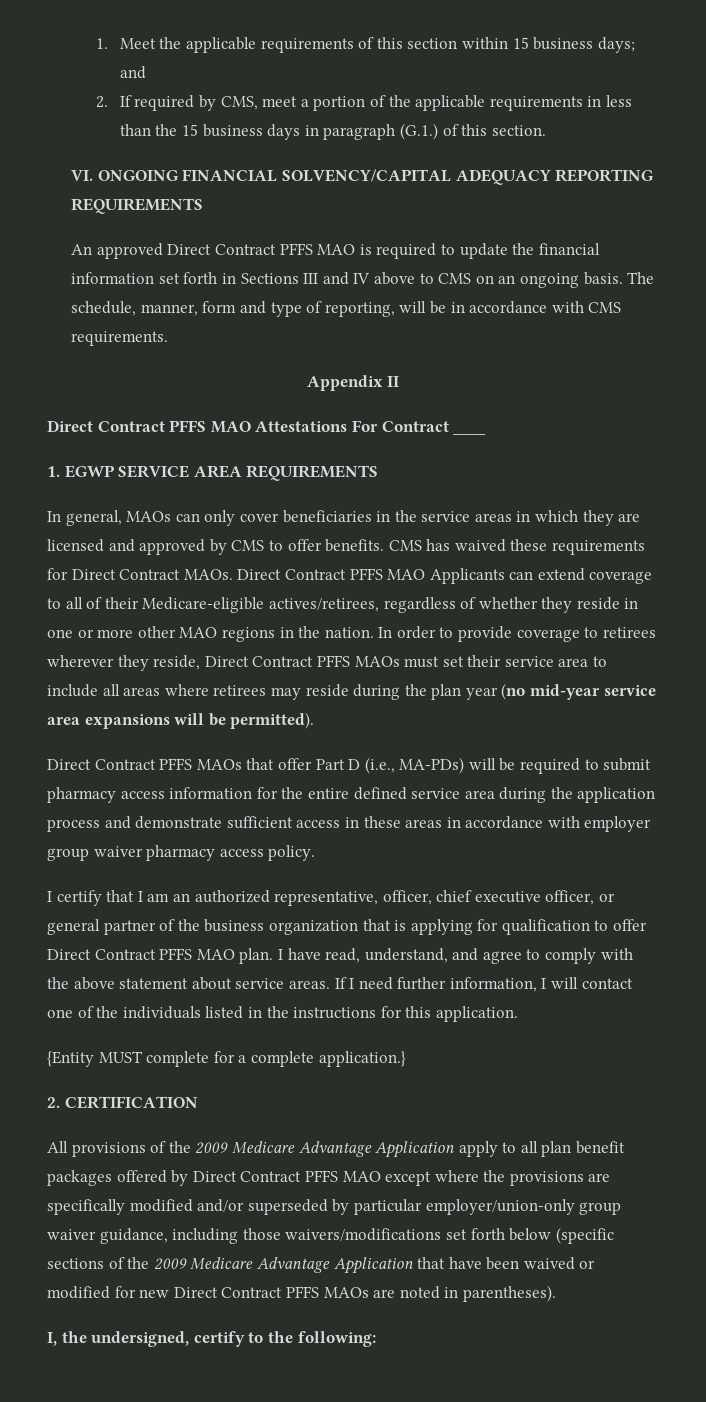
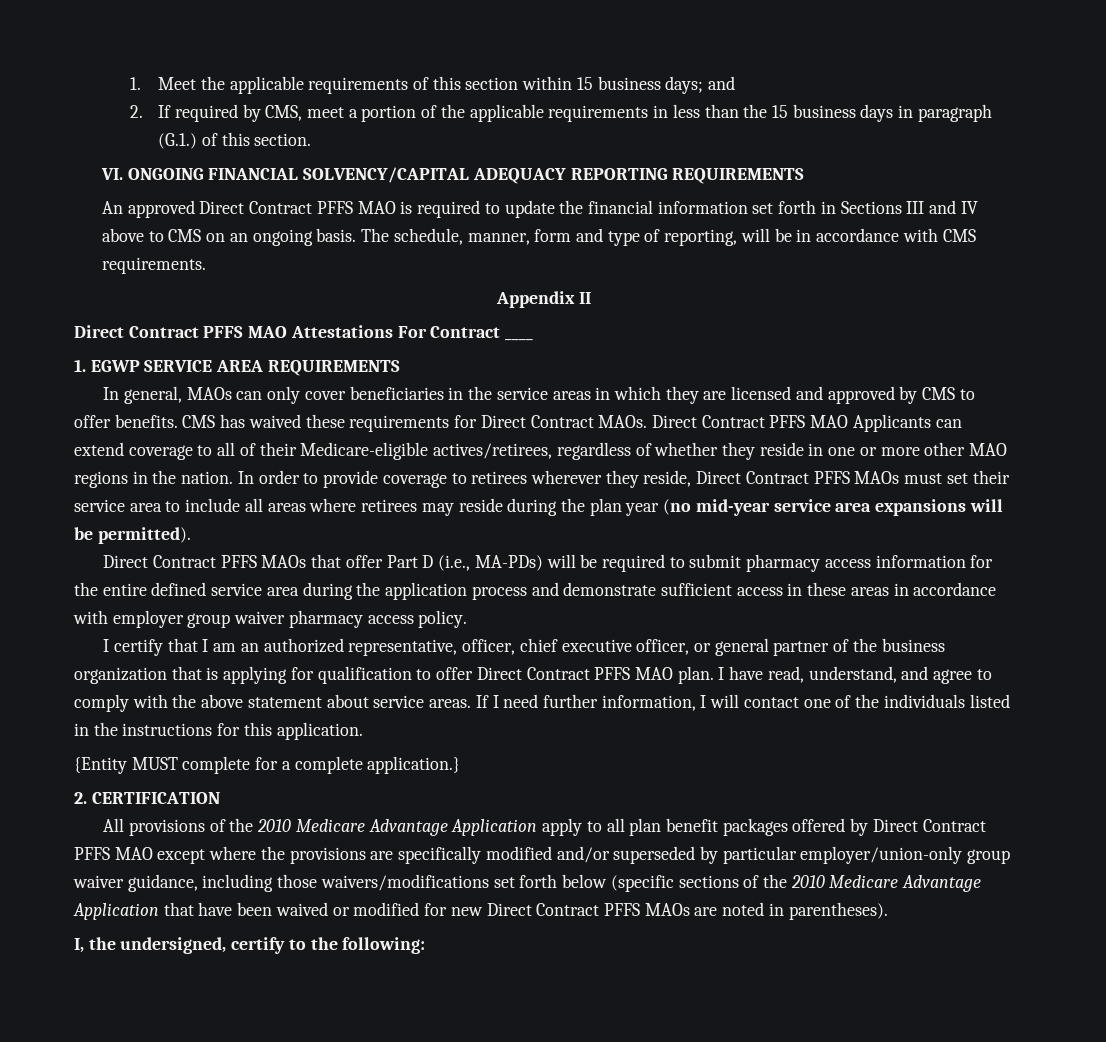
- All provisions of the 2009 Medicare Advantage Application apply to all plan benefit packages offered by Direct Contract PFFS MAO except where the provisions are specifically modified and/or superseded by particular employer/union-only group waiver guidance, including those waivers/modifications set forth below (specific sections of the 2009 Medicare Advantage Application that have been waived or modified for new Direct Contract PFFS MAOs are noted in parentheses).
+ All provisions of the 2010 Medicare Advantage Application apply to all plan benefit packages offered by Direct Contract PFFS MAO except where the provisions are specifically modified and/or superseded by particular employer/union-only group waiver guidance, including those waivers/modifications set forth below (specific sections of the 2010 Medicare Advantage Application that have been waived or modified for new Direct Contract PFFS MAOs are noted in parentheses).

